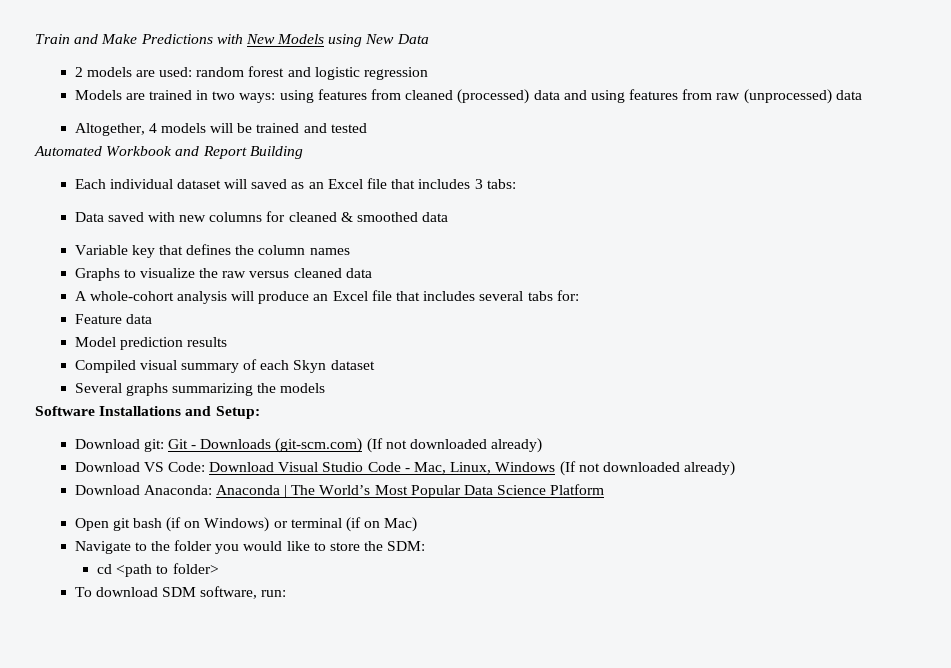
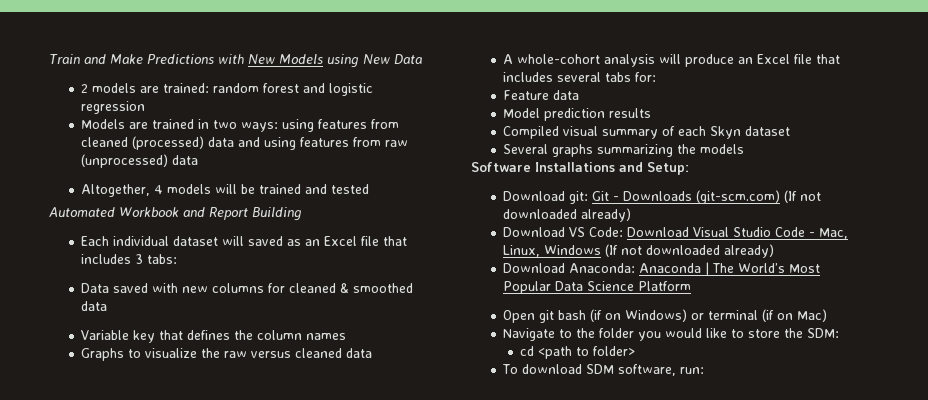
- 2 models are used: random forest and logistic regression
+ 2 models are trained: random forest and logistic regression

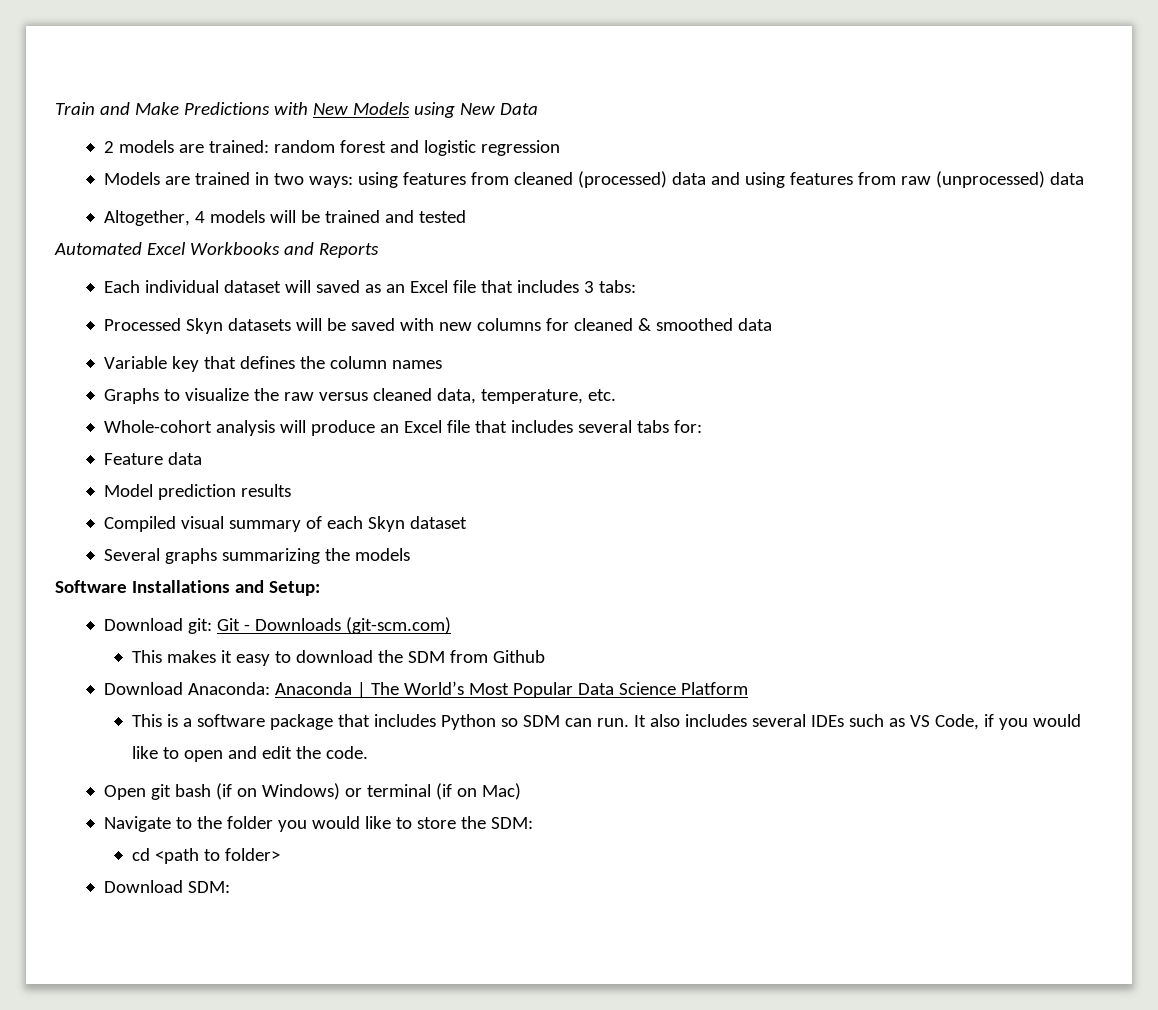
- Automated Workbook and Report Building
+ Automated Excel Workbooks and Reports
- Data saved with new columns for cleaned & smoothed data
+ Processed Skyn datasets will be saved with new columns for cleaned & smoothed data
- Graphs to visualize the raw versus cleaned data
- A whole-cohort analysis will produce an Excel file that includes several tabs for:
+ Graphs to visualize the raw versus cleaned data, temperature, etc.
+ Whole-cohort analysis will produce an Excel file that includes several tabs for:
- Download git: Git - Downloads (git-scm.com) (If not downloaded already)
- Download VS Code: Download Visual Studio Code - Mac, Linux, Windows (If not downloaded already)
+ Download git: Git - Downloads (git-scm.com)
+ This makes it easy to download the SDM from Github
+ This is a software package that includes Python so SDM can run. It also includes several IDEs such as VS Code, if you would like to open and edit the code.
- To download SDM software, run:
+ Download SDM:

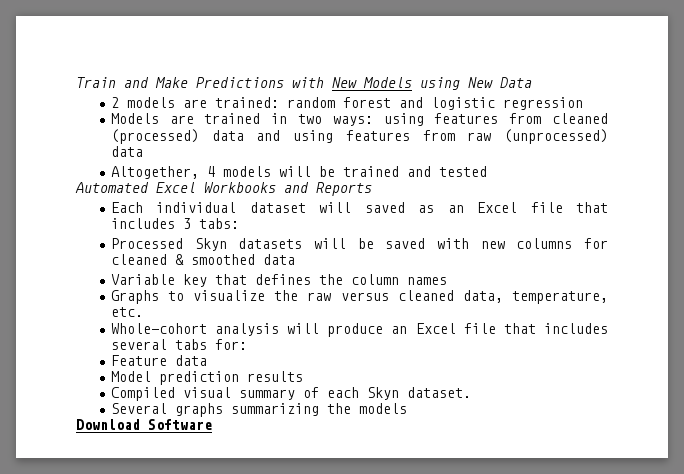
- Compiled visual summary of each Skyn dataset
+ Compiled visual summary of each Skyn dataset.
- Software Installations and Setup:
- Download git: Git - Downloads (git-scm.com)
- This makes it easy to download the SDM from Github
- Download Anaconda: Anaconda | The World’s Most Popular Data Science Platform
- This is a software package that includes Python so SDM can run. It also includes several IDEs such as VS Code, if you would like to open and edit the code.
- Open git bash (if on Windows) or terminal (if on Mac)
- Navigate to the folder you would like to store the SDM:
- cd <path to folder>
- Download SDM:
+ Download Software

